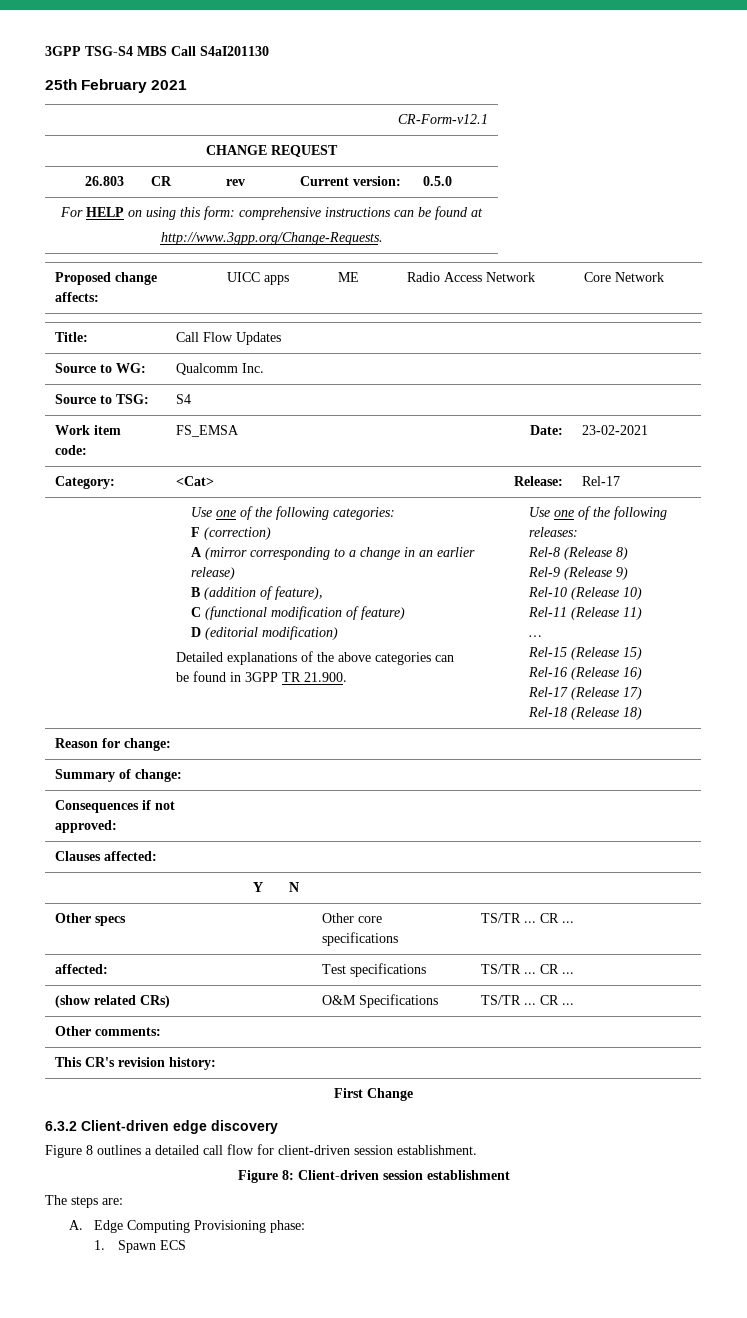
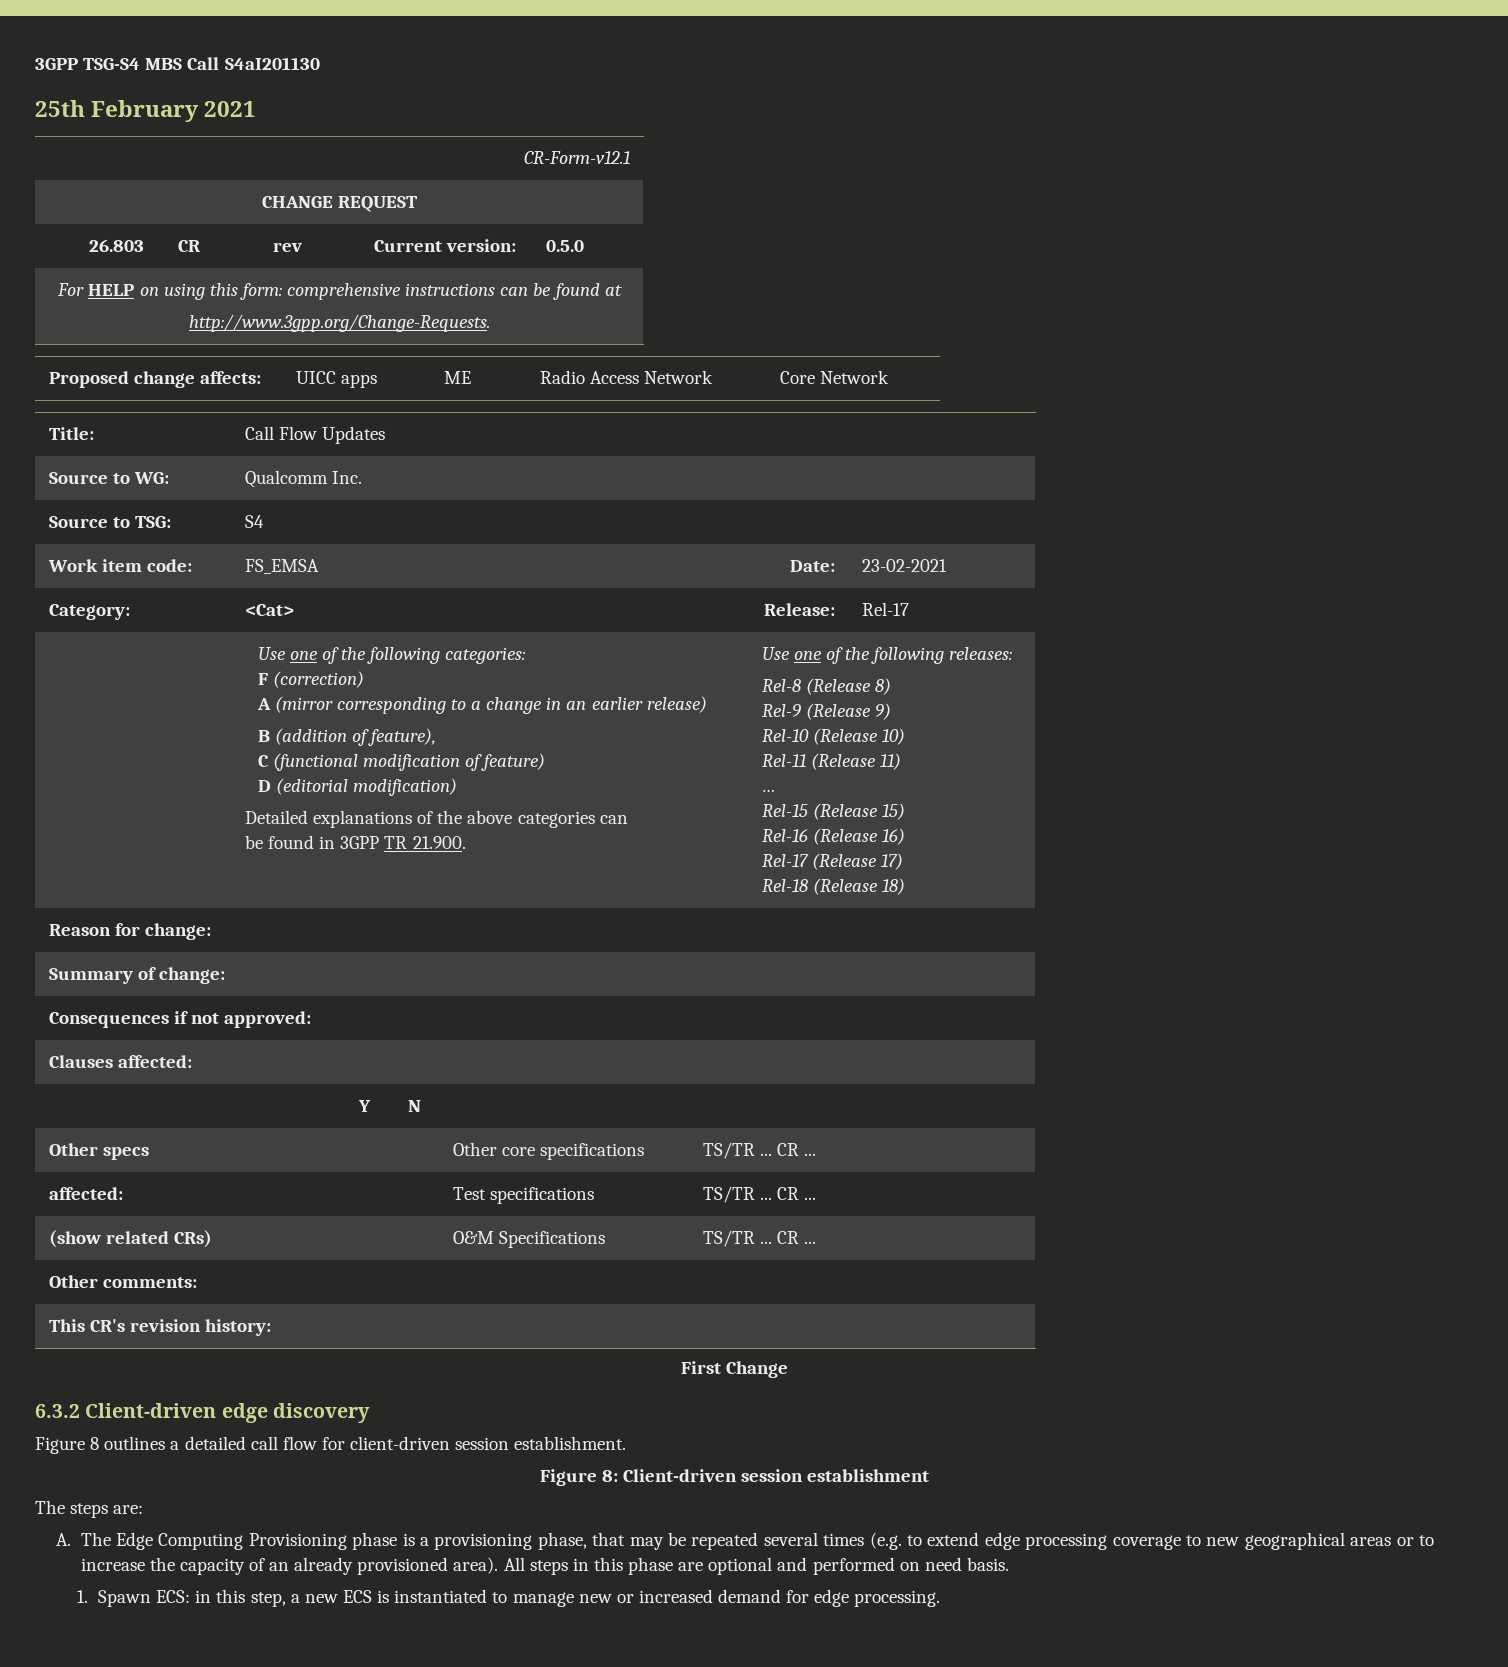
- A. Edge Computing Provisioning phase:
- 1. Spawn ECS
+ A. The Edge Computing Provisioning phase is a provisioning phase, that may be repeated several times (e.g. to extend edge processing coverage to new geographical areas or to increase the capacity of an already provisioned area). All steps in this phase are optional and performed on need basis.
+ 1. Spawn ECS: in this step, a new ECS is instantiated to manage new or increased demand for edge processing.

